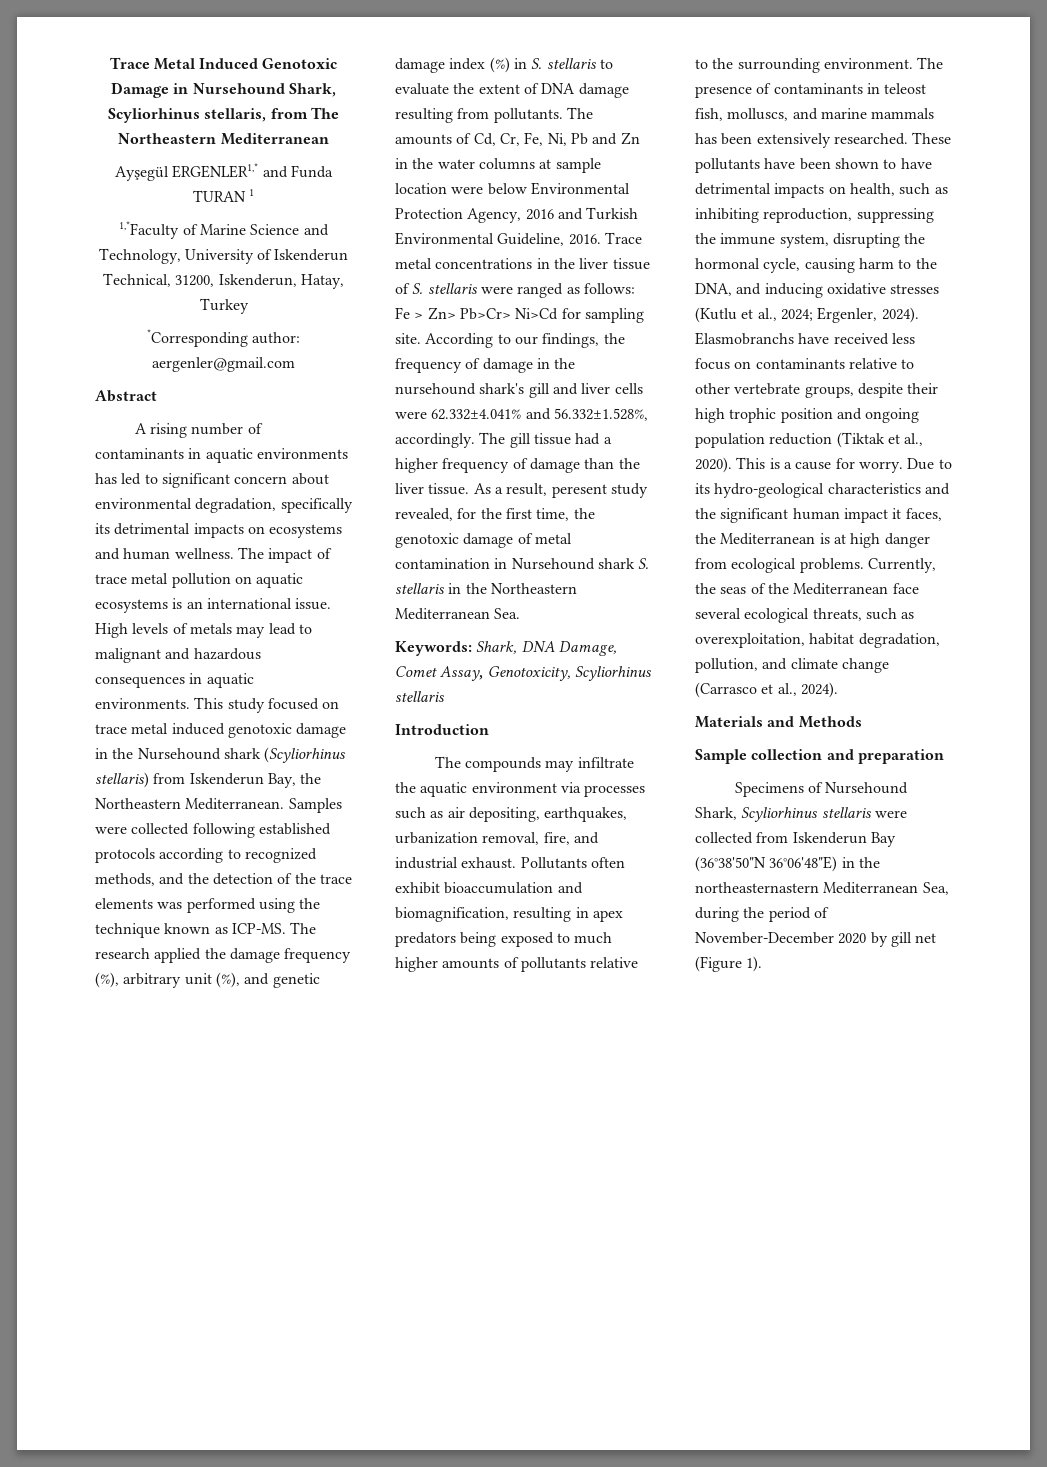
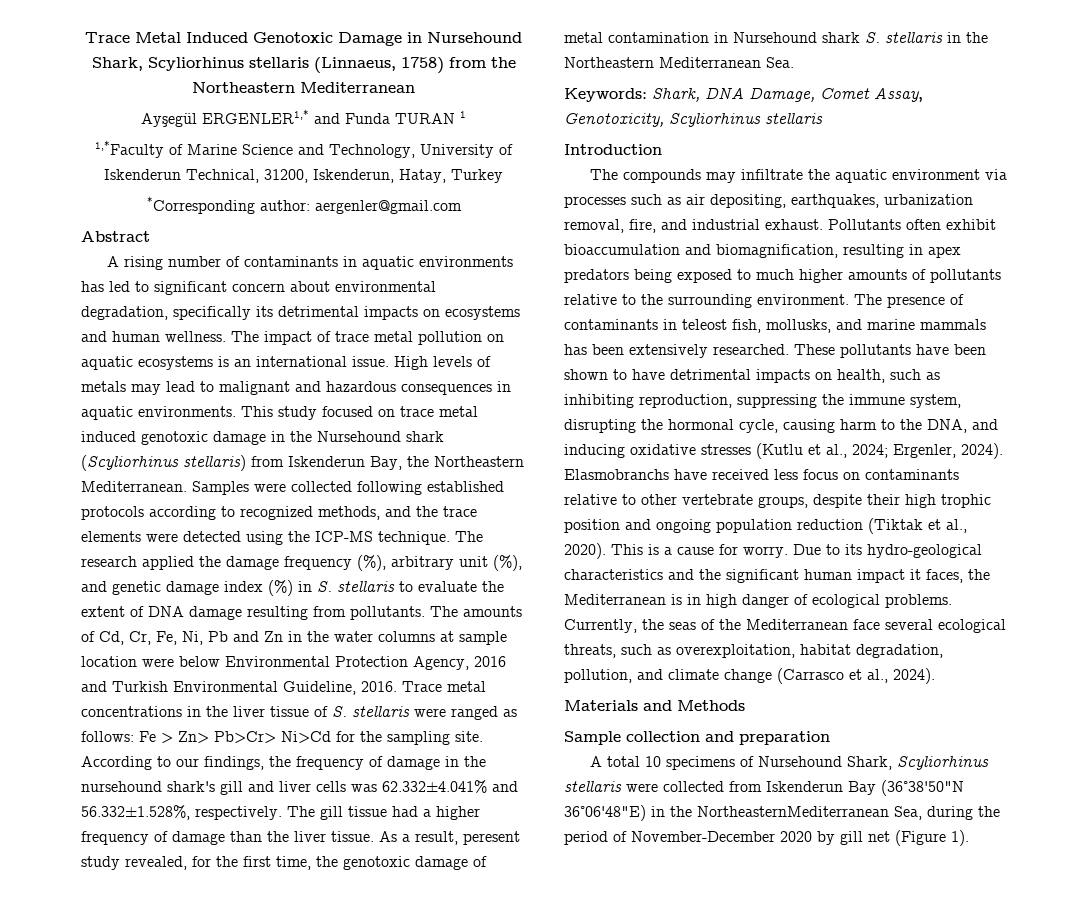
- Trace Metal Induced Genotoxic Damage in Nursehound Shark, Scyliorhinus stellaris, from The Northeastern Mediterranean
+ Trace Metal Induced Genotoxic Damage in Nursehound Shark, Scyliorhinus stellaris (Linnaeus, 1758) from the Northeastern Mediterranean
- Samples were collected following established protocols according to recognized methods, and the detection of the trace elements was performed using the technique known as ICP-MS.
+ Samples were collected following established protocols according to recognized methods, and the trace elements were detected using the ICP-MS technique.
- Trace metal concentrations in the liver tissue of S. stellaris were ranged as follows: Fe > Zn> Pb>Cr> Ni>Cd for sampling site.
+ Trace metal concentrations in the liver tissue of S. stellaris were ranged as follows: Fe > Zn> Pb>Cr> Ni>Cd for the sampling site.
- According to our findings, the frequency of damage in the nursehound shark's gill and liver cells were 62.332±4.041% and 56.332±1.528%, accordingly.
+ According to our findings, the frequency of damage in the nursehound shark's gill and liver cells was 62.332±4.041% and 56.332±1.528%, respectively.
- The presence of contaminants in teleost fish, molluscs, and marine mammals has been extensively researched.
+ The presence of contaminants in teleost fish, mollusks, and marine mammals has been extensively researched.
- Due to its hydro-geological characteristics and the significant human impact it faces, the Mediterranean is at high danger from ecological problems.
+ Due to its hydro-geological characteristics and the significant human impact it faces, the Mediterranean is in high danger of ecological problems.
- Specimens of Nursehound Shark, Scyliorhinus stellaris were collected from Iskenderun Bay (36°38'50"N 36°06'48"E) in the northeasternastern Mediterranean Sea, during the period of November-December 2020 by gill net (Figure 1).
+ A total 10 specimens of Nursehound Shark, Scyliorhinus stellaris were collected from Iskenderun Bay (36°38'50"N 36°06'48"E) in the NortheasternMediterranean Sea, during the period of November-December 2020 by gill net (Figure 1).

